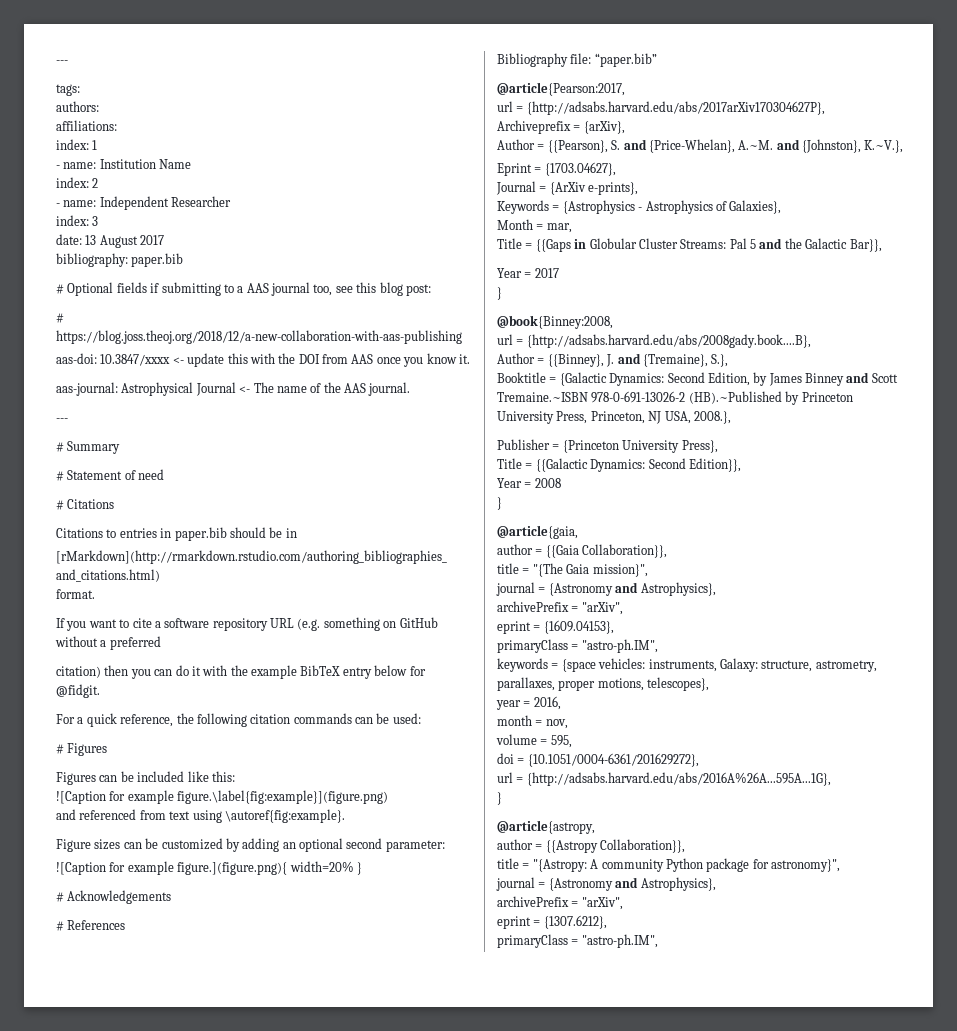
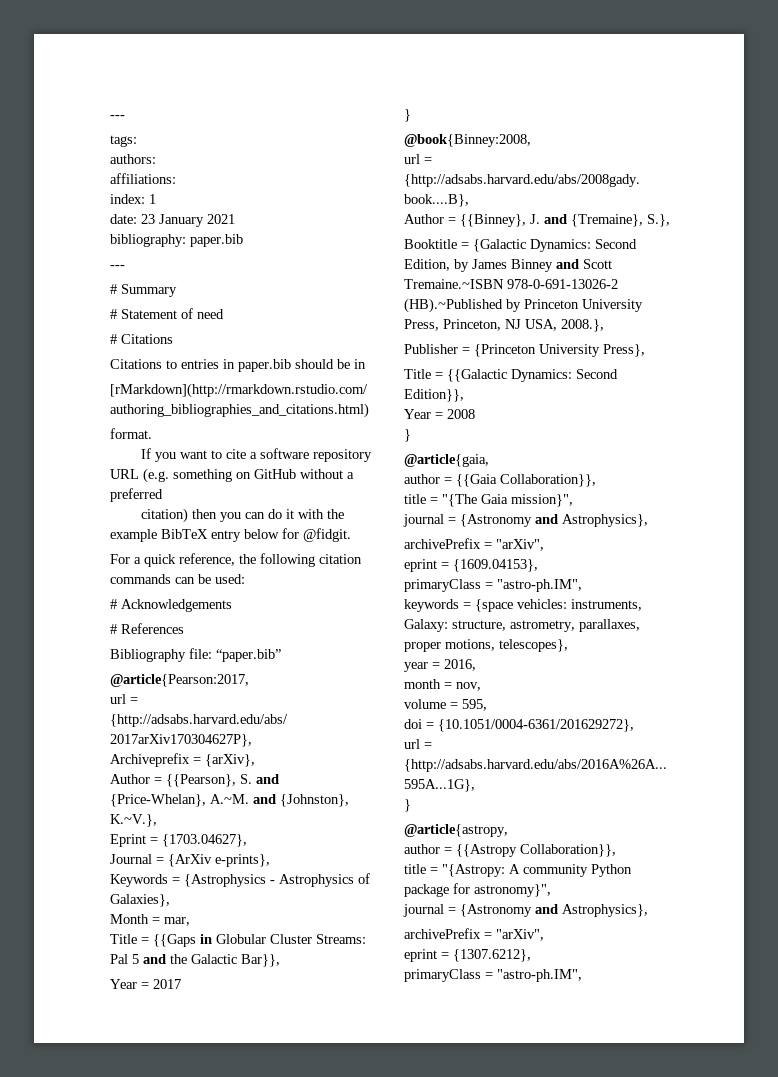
- - name: Institution Name
- index: 2
- - name: Independent Researcher
- index: 3
- date: 13 August 2017
+ date: 23 January 2021
  bibliography: paper.bib
- # Optional fields if submitting to a AAS journal too, see this blog post:
- # https://blog.joss.theoj.org/2018/12/a-new-collaboration-with-aas-publishing
- aas-doi: 10.3847/xxxx <- update this with the DOI from AAS once you know it.
- aas-journal: Astrophysical Journal <- The name of the AAS journal.
- # Figures
- Figures can be included like this:
- ![Caption for example figure.\label{fig:example}](figure.png)
- and referenced from text using \autoref{fig:example}.
- Figure sizes can be customized by adding an optional second parameter:
- ![Caption for example figure.](figure.png){ width=20% }

